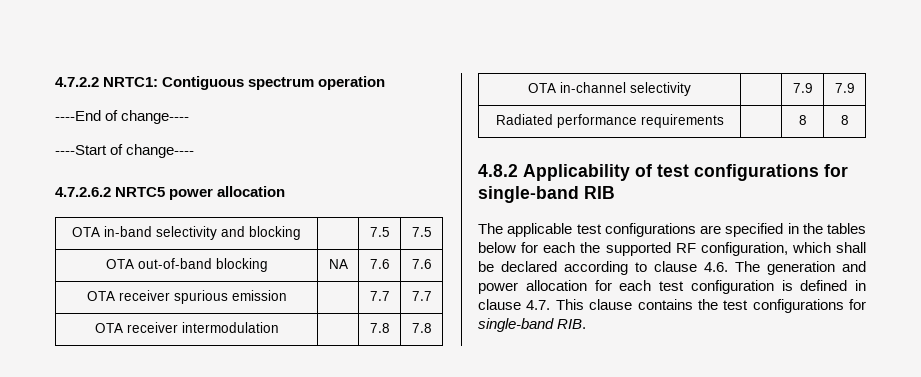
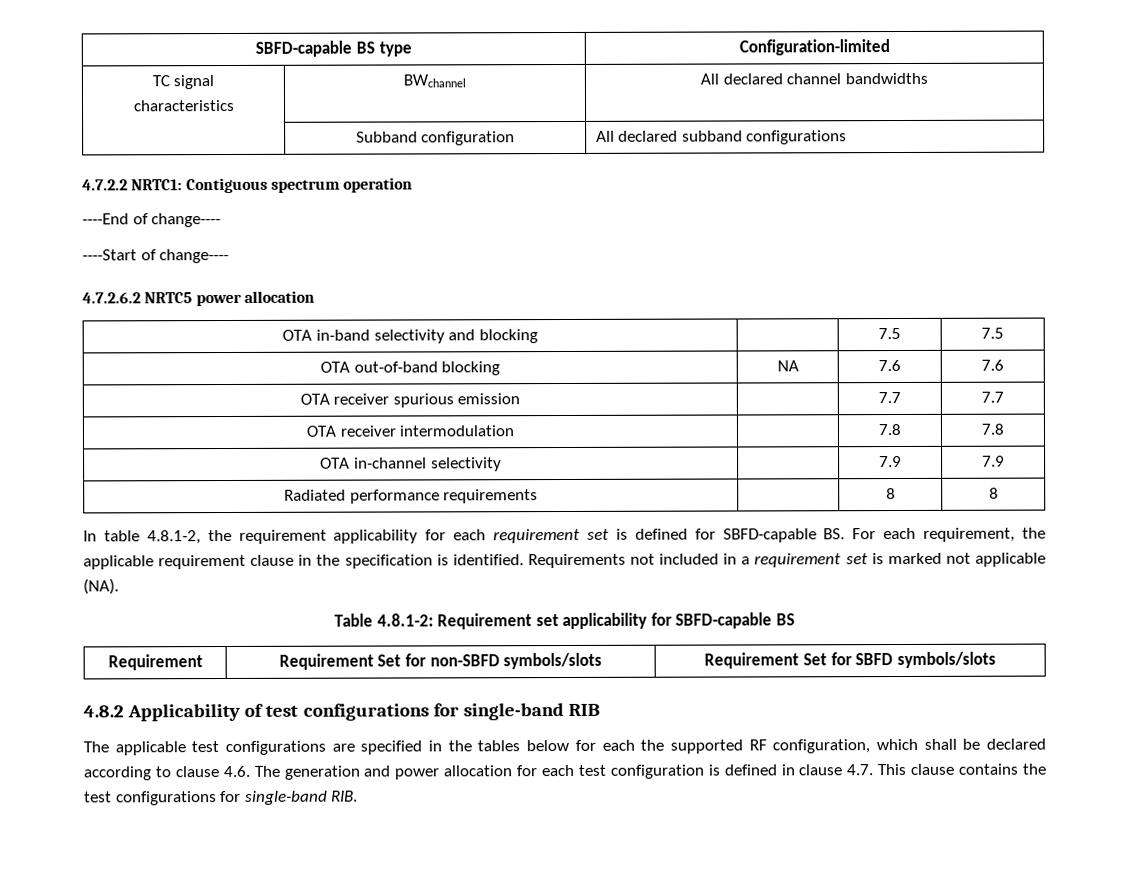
+ SBFD-capable BS type | Configuration-limited
+ TC signal
+ characteristics | BWchannel | All declared channel bandwidths
+ | Subband configuration | All declared subband configurations
+ In table 4.8.1-2, the requirement applicability for each requirement set is defined for SBFD-capable BS. For each requirement, the applicable requirement clause in the specification is identified. Requirements not included in a requirement set is marked not applicable (NA).
+ Table 4.8.1-2: Requirement set applicability for SBFD-capable BS
+ Requirement | Requirement Set for non-SBFD symbols/slots | Requirement Set for SBFD symbols/slots

